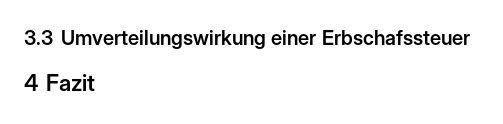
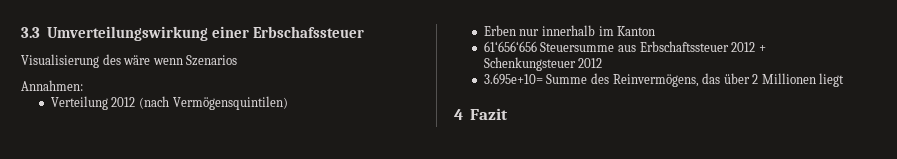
+ Visualisierung des wäre wenn Szenarios
+ Annahmen:
+ Verteilung 2012 (nach Vermögensquintilen)
+ Erben nur innerhalb im Kanton
+ 61‘656‘656 Steuersumme aus Erbschaftssteuer 2012 + Schenkungsteuer 2012
+ 3.695e+10= Summe des Reinvermögens, das über 2 Millionen liegt

